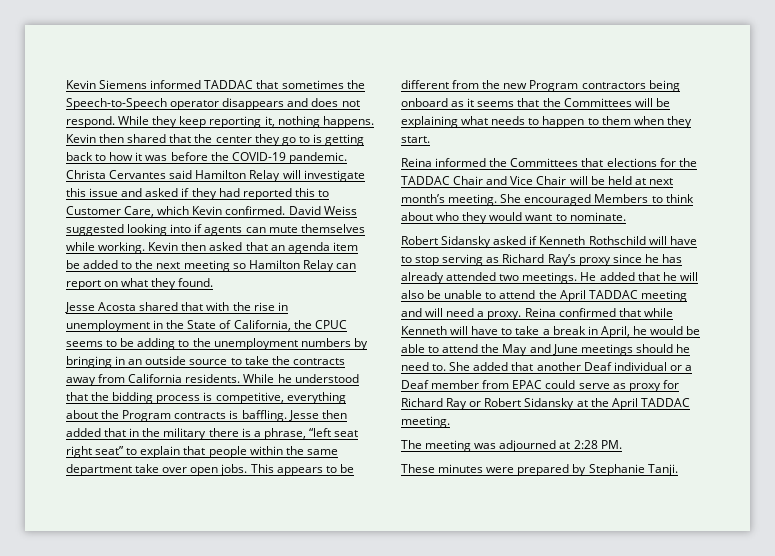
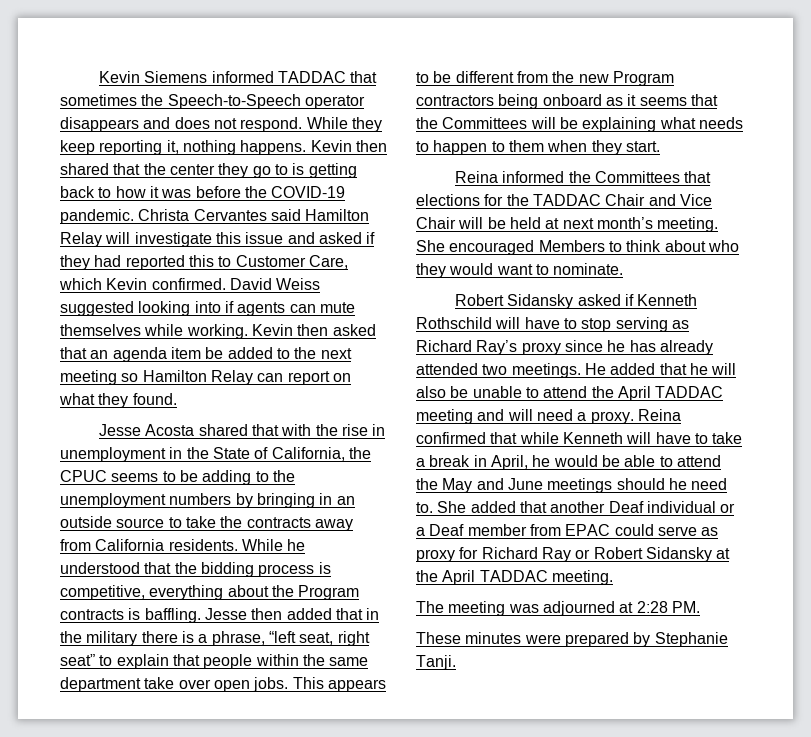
- Jesse then added that in the military there is a phrase, “left seat right seat” to explain that people within the same department take over open jobs.
+ Jesse then added that in the military there is a phrase, “left seat, right seat” to explain that people within the same department take over open jobs.

